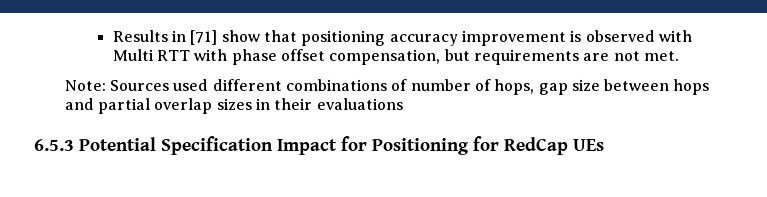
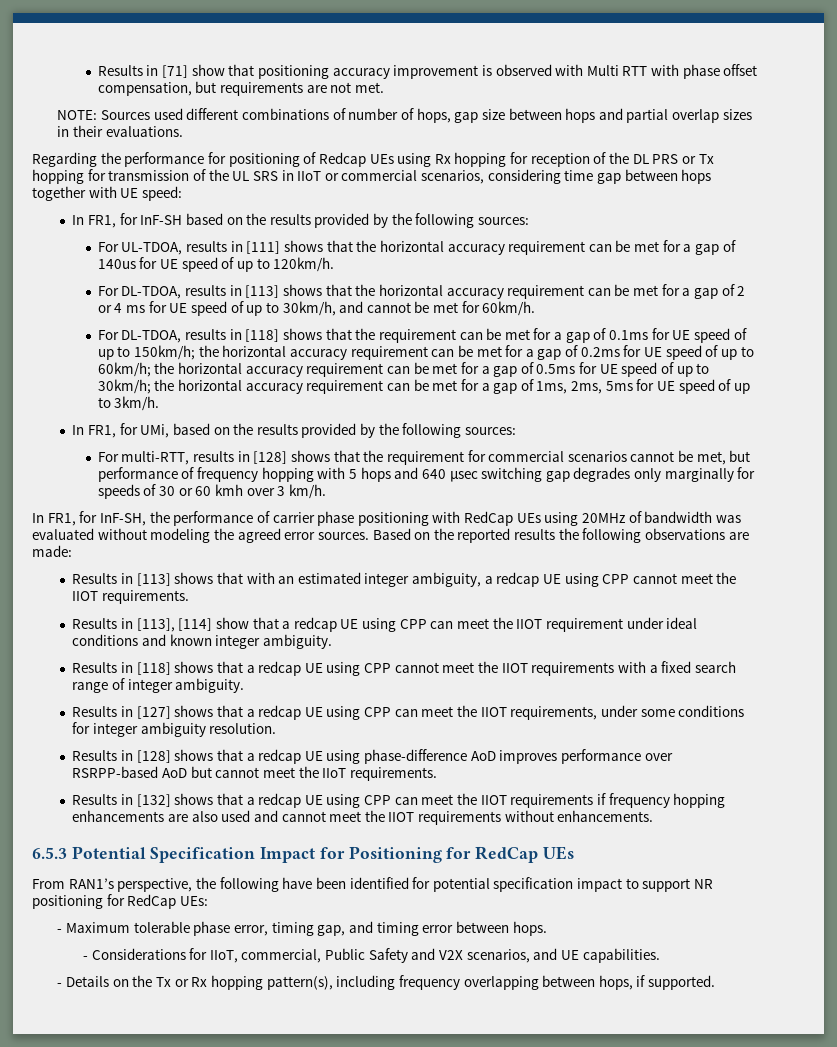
- Note: Sources used different combinations of number of hops, gap size between hops and partial overlap sizes in their evaluations
+ NOTE: Sources used different combinations of number of hops, gap size between hops and partial overlap sizes in their evaluations.
+ Regarding the performance for positioning of Redcap UEs using Rx hopping for reception of the DL PRS or Tx hopping for transmission of the UL SRS in IIoT or commercial scenarios, considering time gap between hops together with UE speed:
+ In FR1, for InF-SH based on the results provided by the following sources:
+ For UL-TDOA, results in [111] shows that the horizontal accuracy requirement can be met for a gap of 140us for UE speed of up to 120km/h.
+ For DL-TDOA, results in [113] shows that the horizontal accuracy requirement can be met for a gap of 2 or 4 ms for UE speed of up to 30km/h, and cannot be met for 60km/h.
+ For DL-TDOA, results in [118] shows that the requirement can be met for a gap of 0.1ms for UE speed of up to 150km/h; the horizontal accuracy requirement can be met for a gap of 0.2ms for UE speed of up to 60km/h; the horizontal accuracy requirement can be met for a gap of 0.5ms for UE speed of up to 30km/h; the horizontal accuracy requirement can be met for a gap of 1ms, 2ms, 5ms for UE speed of up to 3km/h.
+ In FR1, for UMi, based on the results provided by the following sources:
+ For multi-RTT, results in [128] shows that the requirement for commercial scenarios cannot be met, but performance of frequency hopping with 5 hops and 640 µsec switching gap degrades only marginally for speeds of 30 or 60 kmh over 3 km/h.
+ In FR1, for InF-SH, the performance of carrier phase positioning with RedCap UEs using 20MHz of bandwidth was evaluated without modeling the agreed error sources. Based on the reported results the following observations are made:
+ Results in [113] shows that with an estimated integer ambiguity, a redcap UE using CPP cannot meet the IIOT requirements.
+ Results in [113], [114] show that a redcap UE using CPP can meet the IIOT requirement under ideal conditions and known integer ambiguity.
+ Results in [118] shows that a redcap UE using CPP cannot meet the IIOT requirements with a fixed search range of integer ambiguity.
+ Results in [127] shows that a redcap UE using CPP can meet the IIOT requirements, under some conditions for integer ambiguity resolution.
+ Results in [128] shows that a redcap UE using phase-difference AoD improves performance over RSRPP-based AoD but cannot meet the IIoT requirements.
+ Results in [132] shows that a redcap UE using CPP can meet the IIOT requirements if frequency hopping enhancements are also used and cannot meet the IIOT requirements without enhancements.
+ From RAN1’s perspective, the following have been identified for potential specification impact to support NR positioning for RedCap UEs:
+ - Maximum tolerable phase error, timing gap, and timing error between hops.
+ - Considerations for IIoT, commercial, Public Safety and V2X scenarios, and UE capabilities.
+ - Details on the Tx or Rx hopping pattern(s), including frequency overlapping between hops, if supported.

